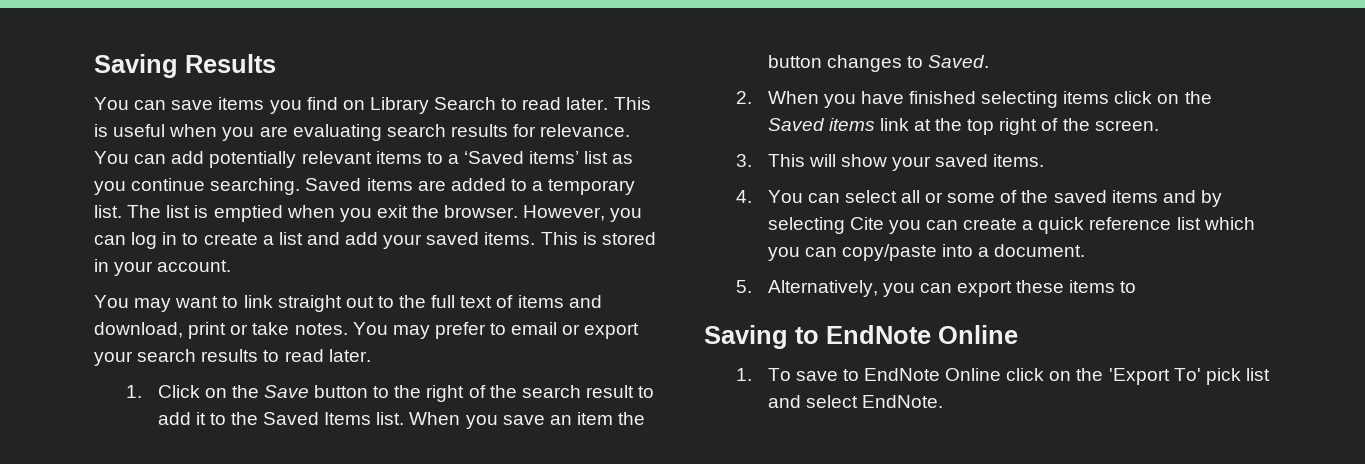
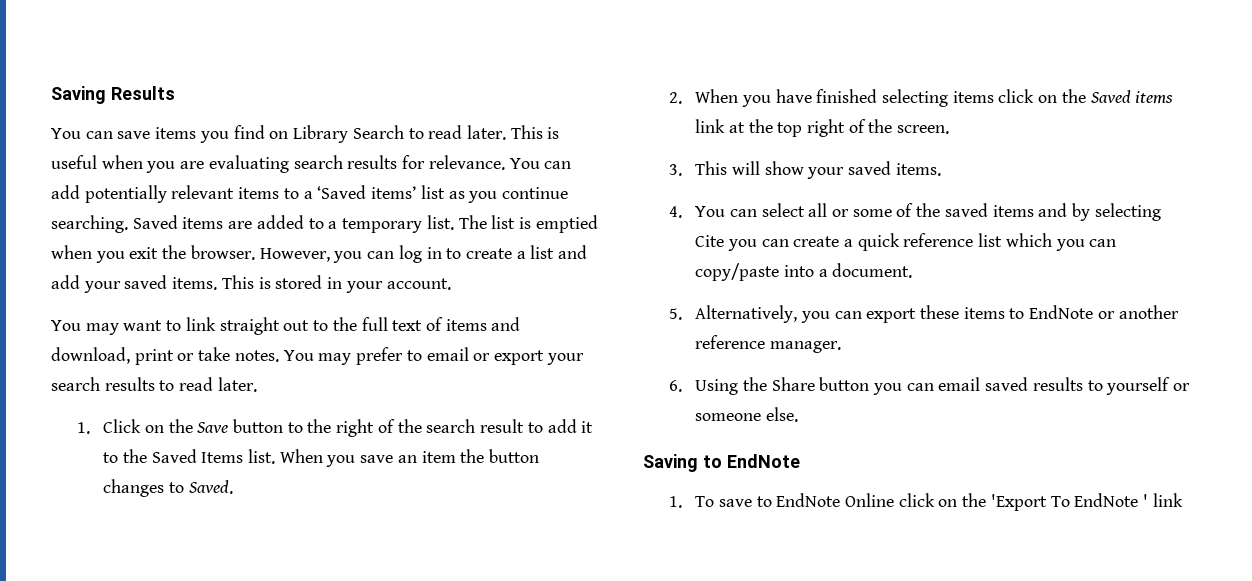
- 5. Alternatively, you can export these items to
+ 5. Alternatively, you can export these items to EndNote or another reference manager.
+ 6. Using the Share button you can email saved results to yourself or someone else.
- Saving to EndNote Online
+ Saving to EndNote
- 1. To save to EndNote Online click on the 'Export To' pick list and select EndNote.
+ 1. To save to EndNote Online click on the 'Export To EndNote ' link

